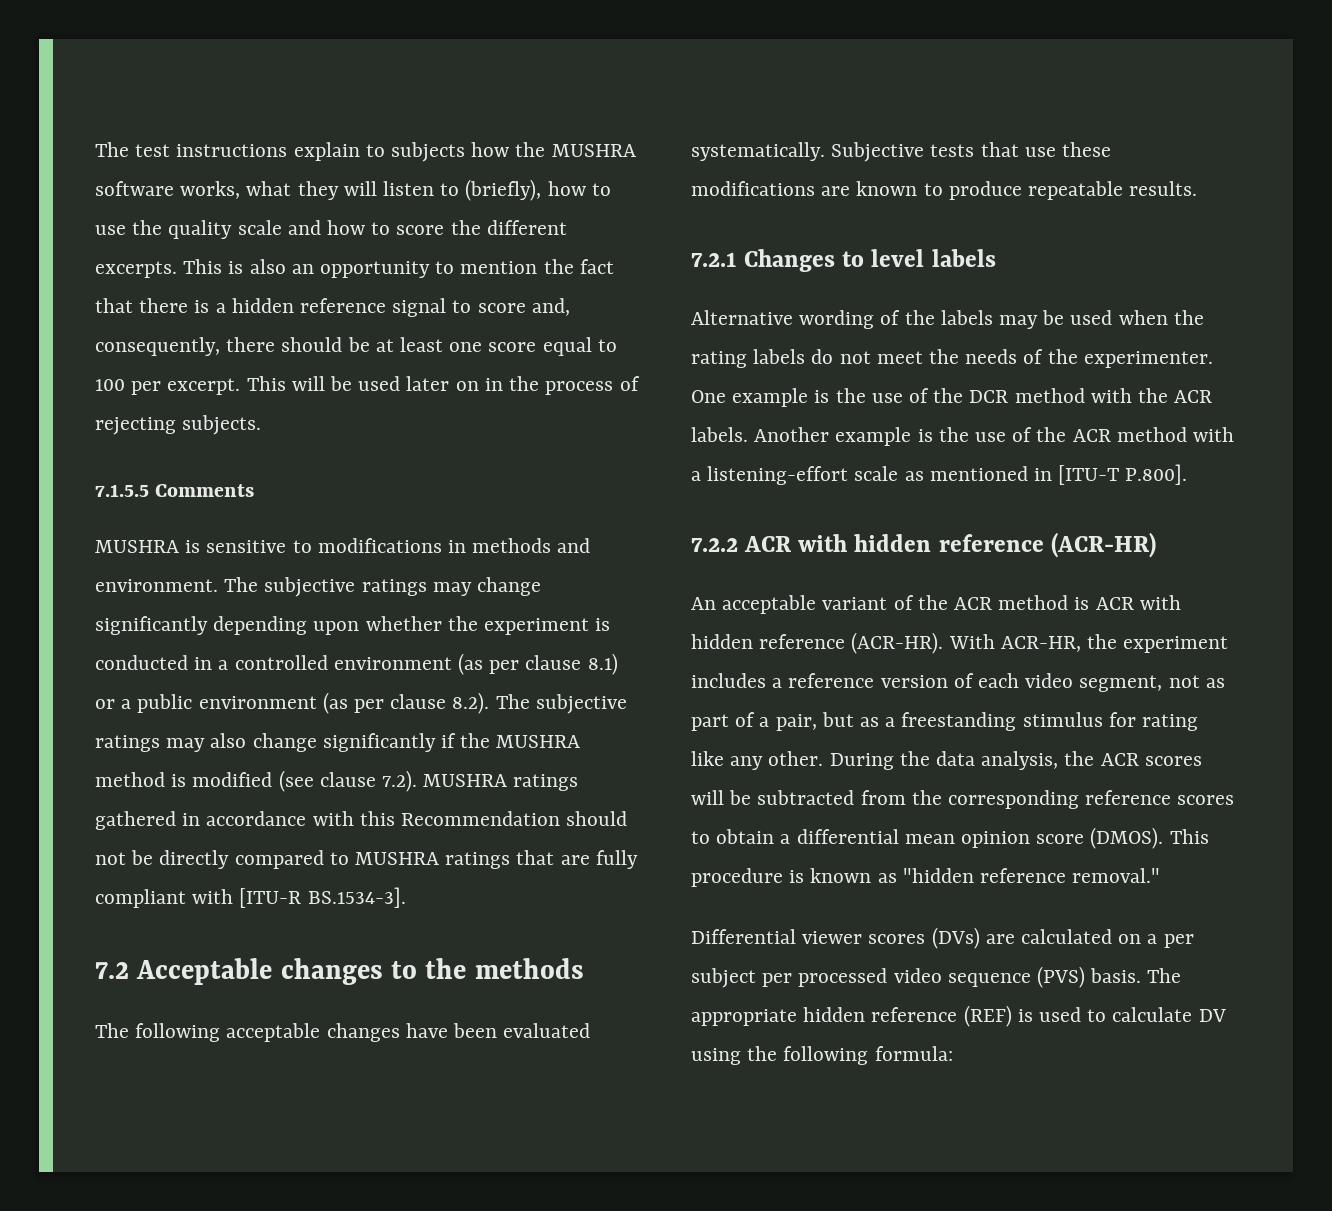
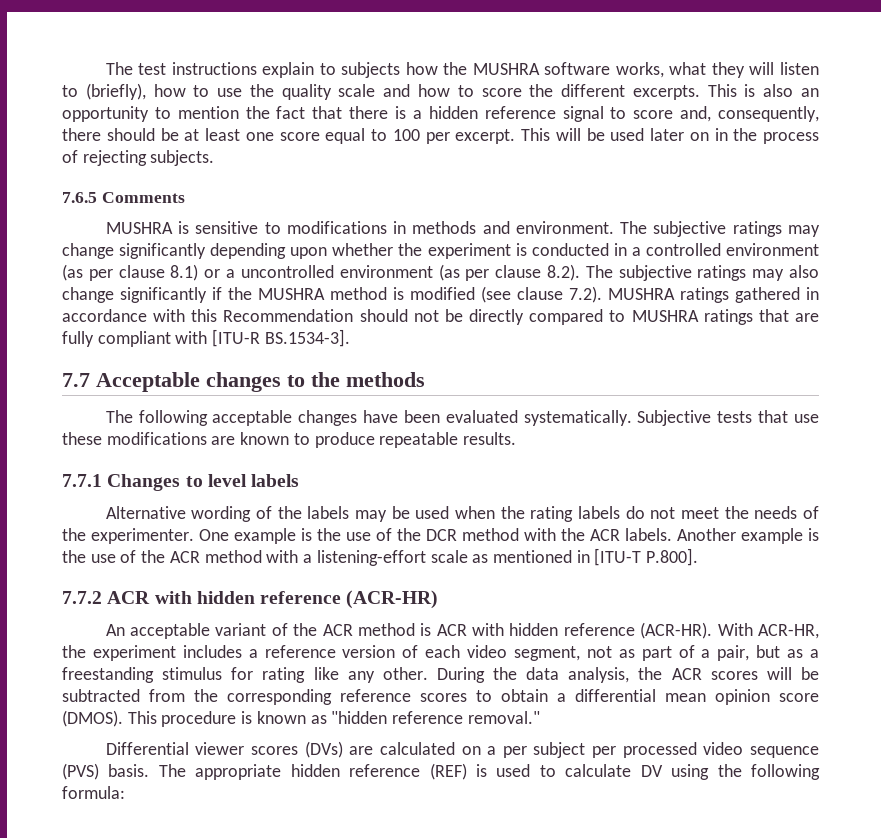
- 7.1.5.5 Comments
+ 7.6.5 Comments
- The subjective ratings may change significantly depending upon whether the experiment is conducted in a controlled environment (as per clause 8.1) or a public environment (as per clause 8.2). The subjective ratings may also change significantly if the MUSHRA method is modified (see clause 7.2). MUSHRA ratings gathered in accordance with this Recommendation should not be directly compared to MUSHRA ratings that are fully compliant with [ITU-R BS.1534-3].
+ The subjective ratings may change significantly depending upon whether the experiment is conducted in a controlled environment (as per clause 8.1) or a uncontrolled environment (as per clause 8.2). The subjective ratings may also change significantly if the MUSHRA method is modified (see clause 7.2). MUSHRA ratings gathered in accordance with this Recommendation should not be directly compared to MUSHRA ratings that are fully compliant with [ITU-R BS.1534-3].
- 7.2 Acceptable changes to the methods
+ 7.7 Acceptable changes to the methods
- 7.2.1 Changes to level labels
+ 7.7.1 Changes to level labels
- 7.2.2 ACR with hidden reference (ACR-HR)
+ 7.7.2 ACR with hidden reference (ACR-HR)

